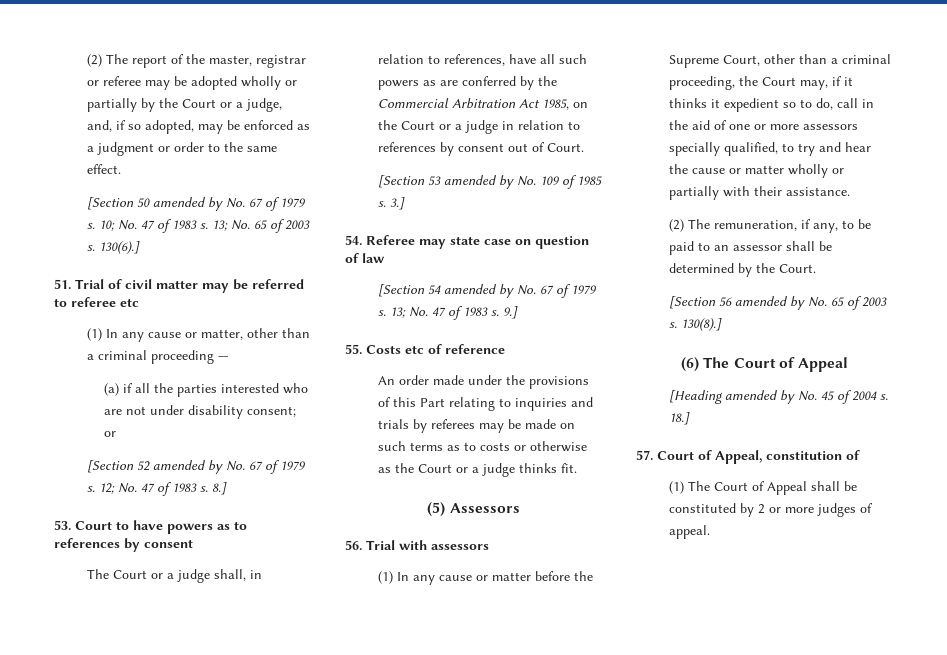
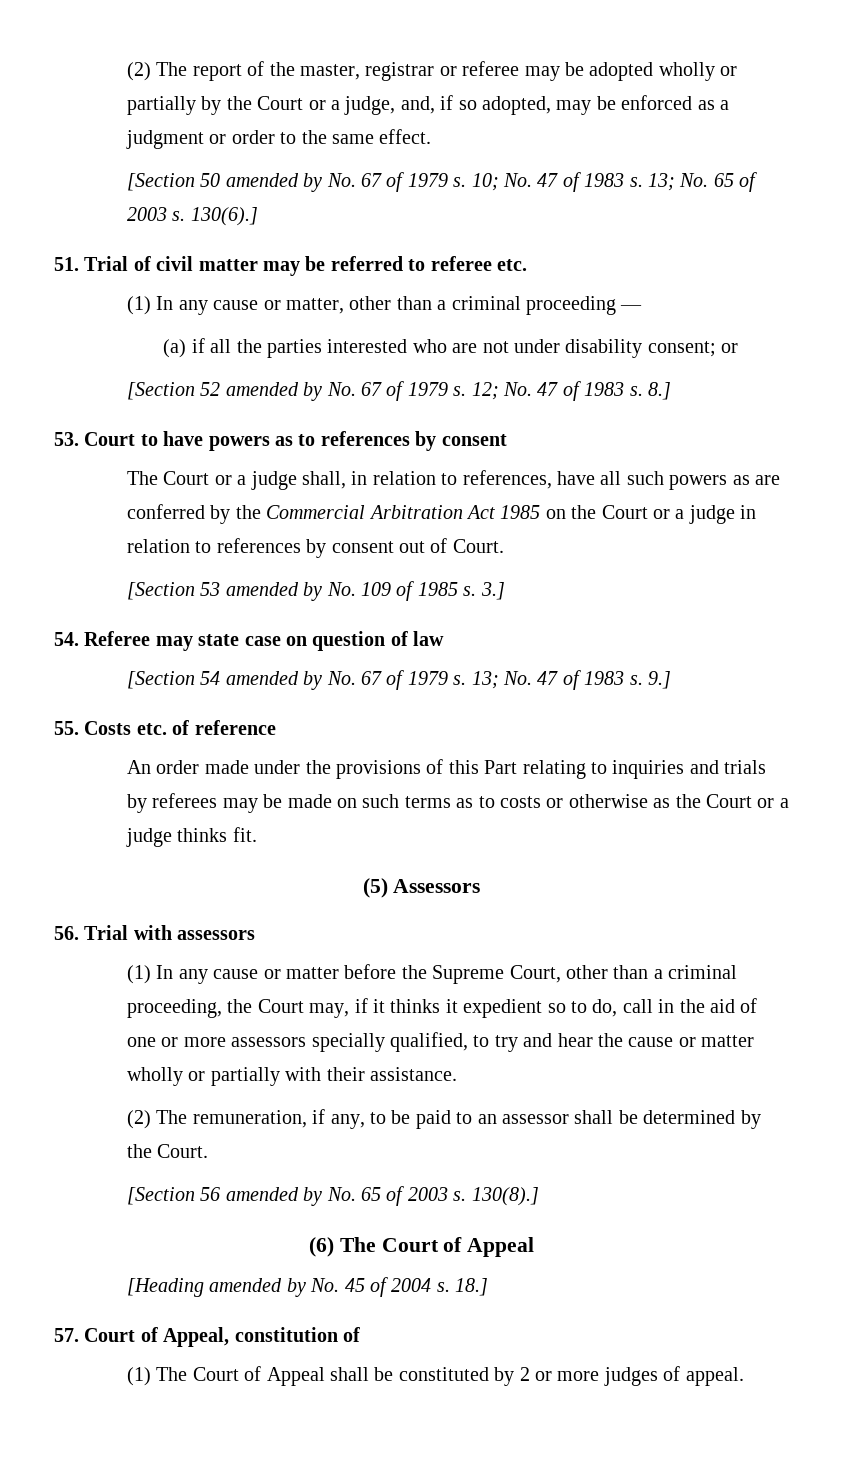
- 51. Trial of civil matter may be referred to referee etc
+ 51. Trial of civil matter may be referred to referee etc.
- The Court or a judge shall, in relation to references, have all such powers as are conferred by the Commercial Arbitration Act 1985, on the Court or a judge in relation to references by consent out of Court.
+ The Court or a judge shall, in relation to references, have all such powers as are conferred by the Commercial Arbitration Act 1985 on the Court or a judge in relation to references by consent out of Court.
- 55. Costs etc of reference
+ 55. Costs etc. of reference

